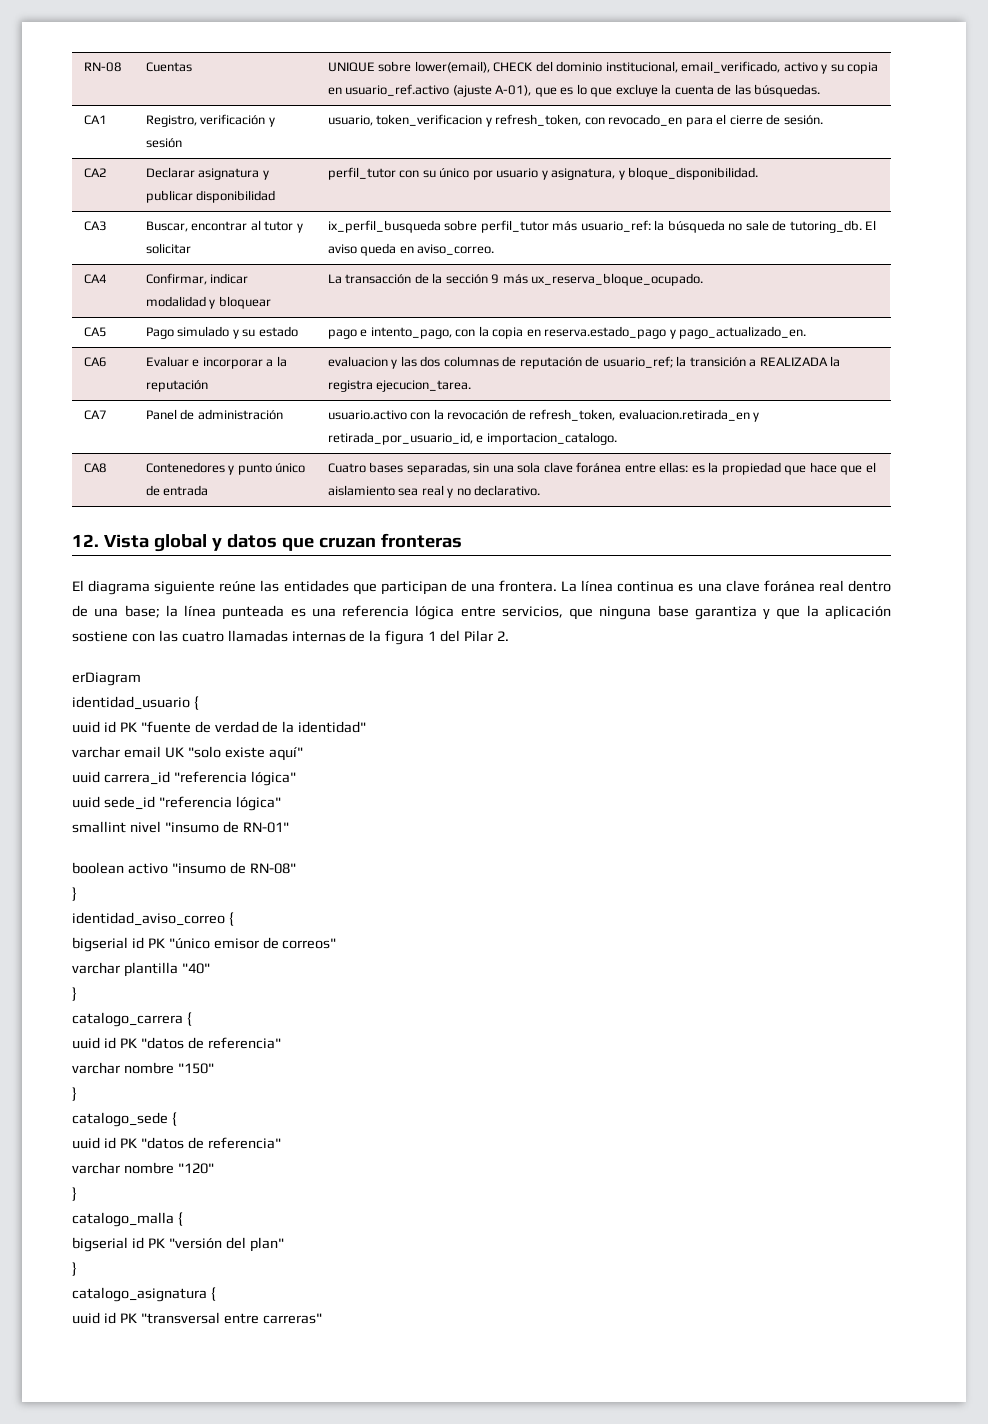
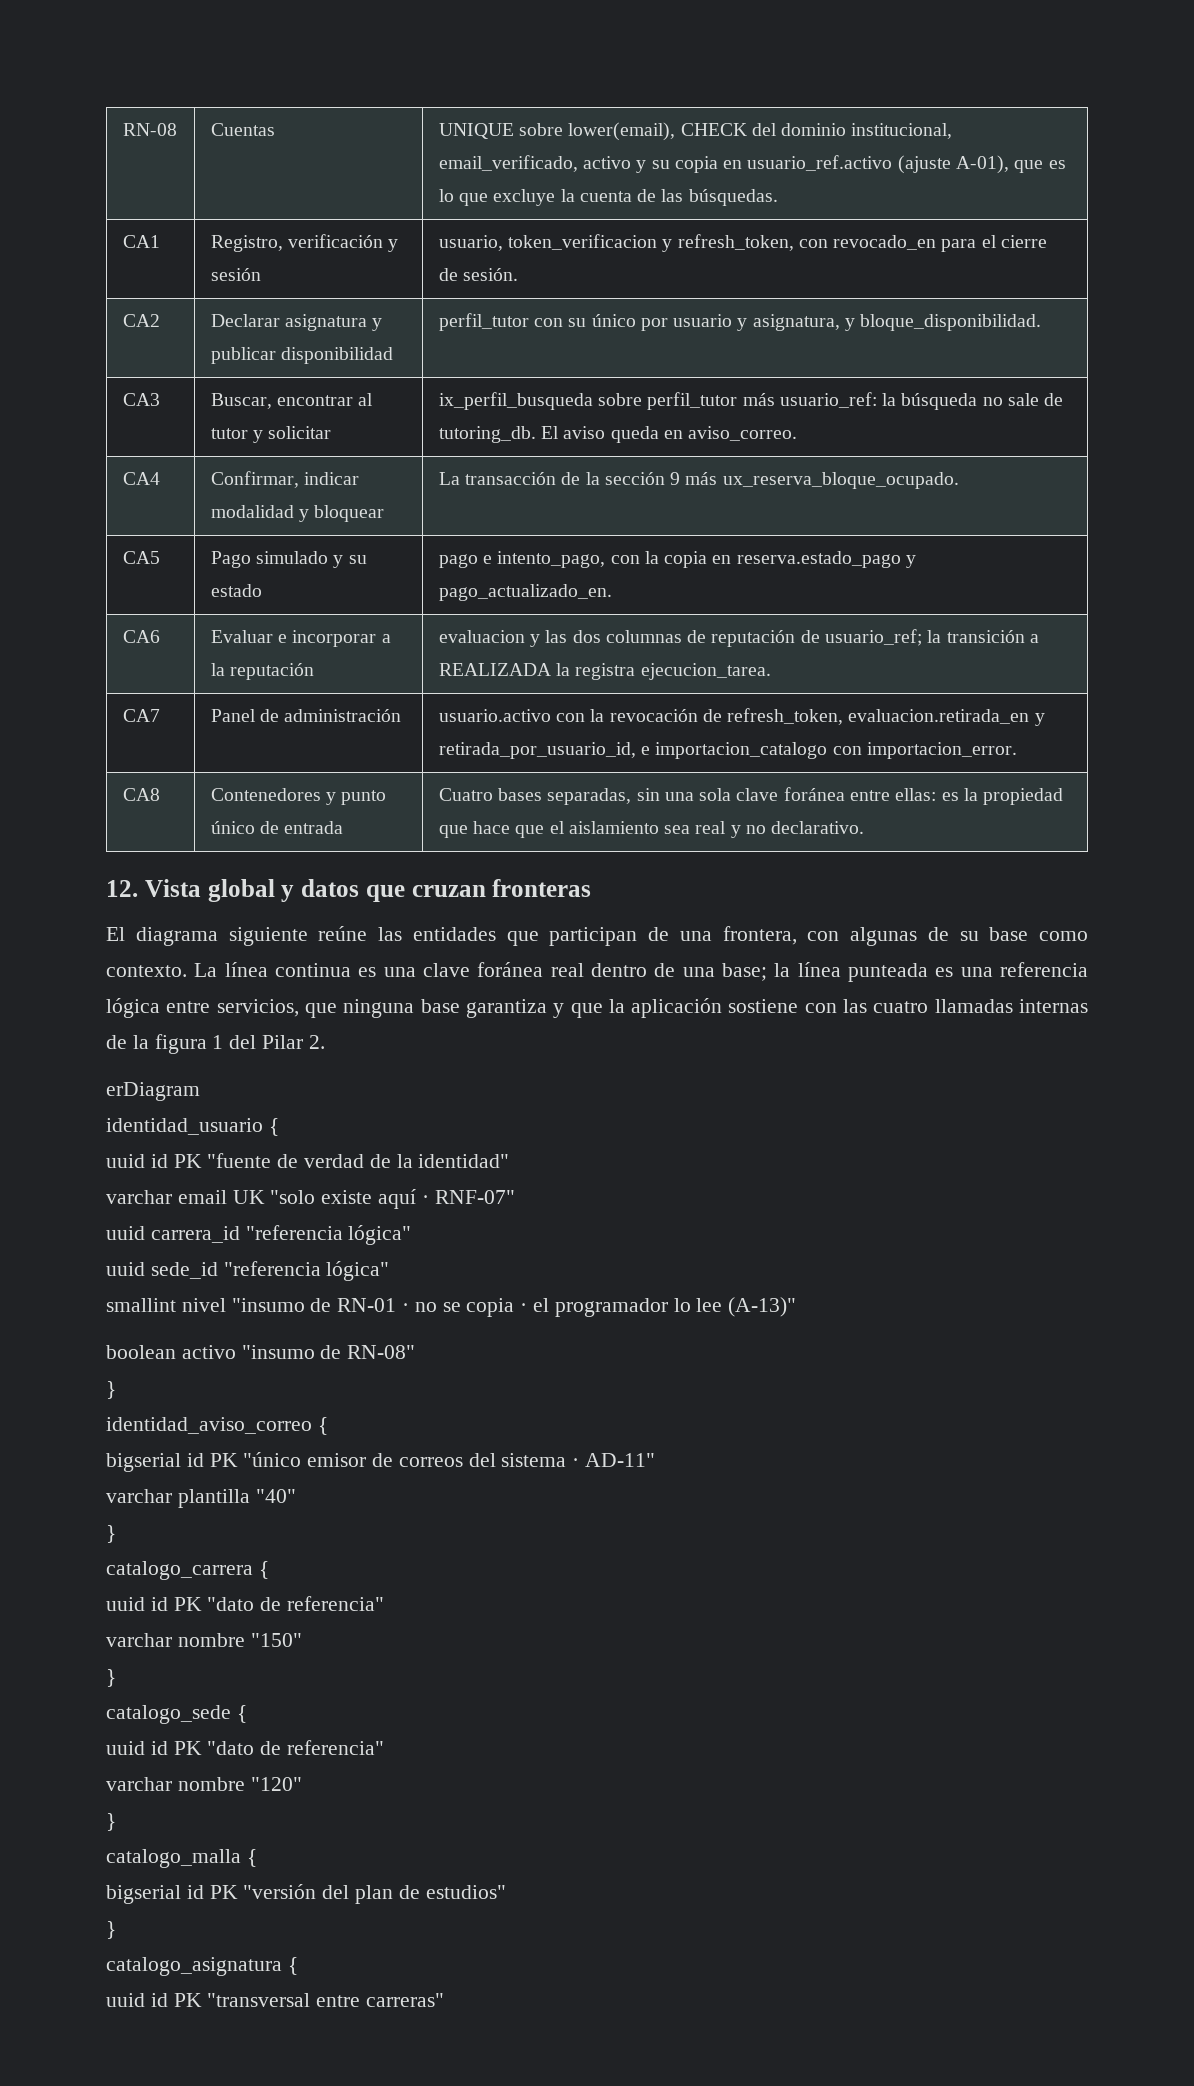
- CA7 | Panel de administración | usuario.activo con la revocación de refresh_token, evaluacion.retirada_en y retirada_por_usuario_id, e importacion_catalogo.
+ CA7 | Panel de administración | usuario.activo con la revocación de refresh_token, evaluacion.retirada_en y retirada_por_usuario_id, e importacion_catalogo con importacion_error.
- El diagrama siguiente reúne las entidades que participan de una frontera.
+ El diagrama siguiente reúne las entidades que participan de una frontera, con algunas de su base como contexto.
- varchar email UK "solo existe aquí"
+ varchar email UK "solo existe aquí · RNF-07"
- smallint nivel "insumo de RN-01"
+ smallint nivel "insumo de RN-01 · no se copia · el programador lo lee (A-13)"
- bigserial id PK "único emisor de correos"
+ bigserial id PK "único emisor de correos del sistema · AD-11"
  catalogo_carrera {
- uuid id PK "datos de referencia"
+ uuid id PK "dato de referencia"
  catalogo_sede {
- uuid id PK "datos de referencia"
+ uuid id PK "dato de referencia"
- bigserial id PK "versión del plan"
+ bigserial id PK "versión del plan de estudios"

